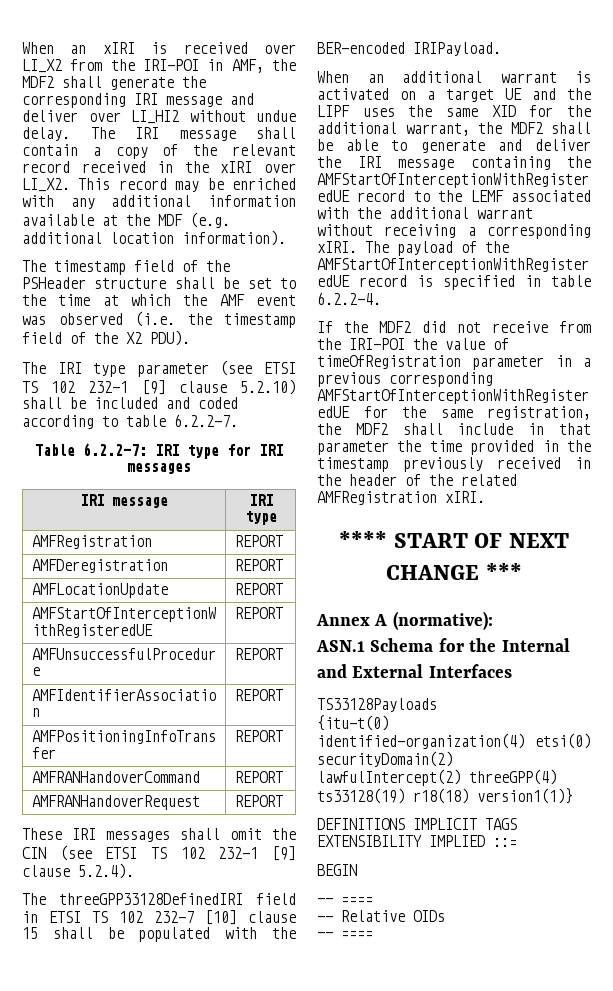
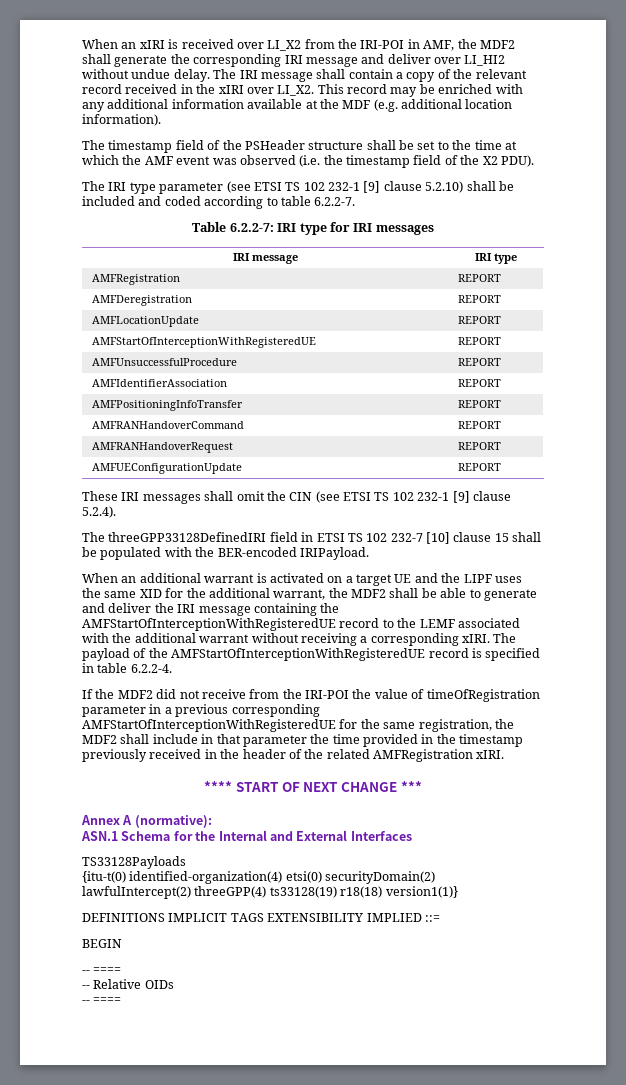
+ AMFUEConfigurationUpdate | REPORT

